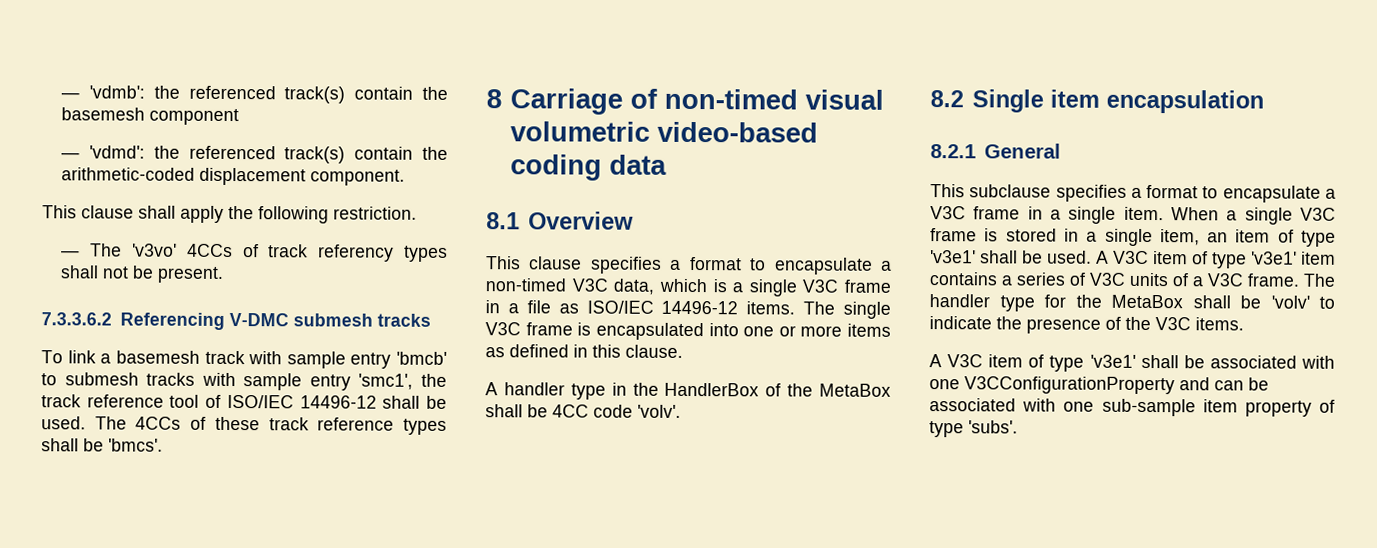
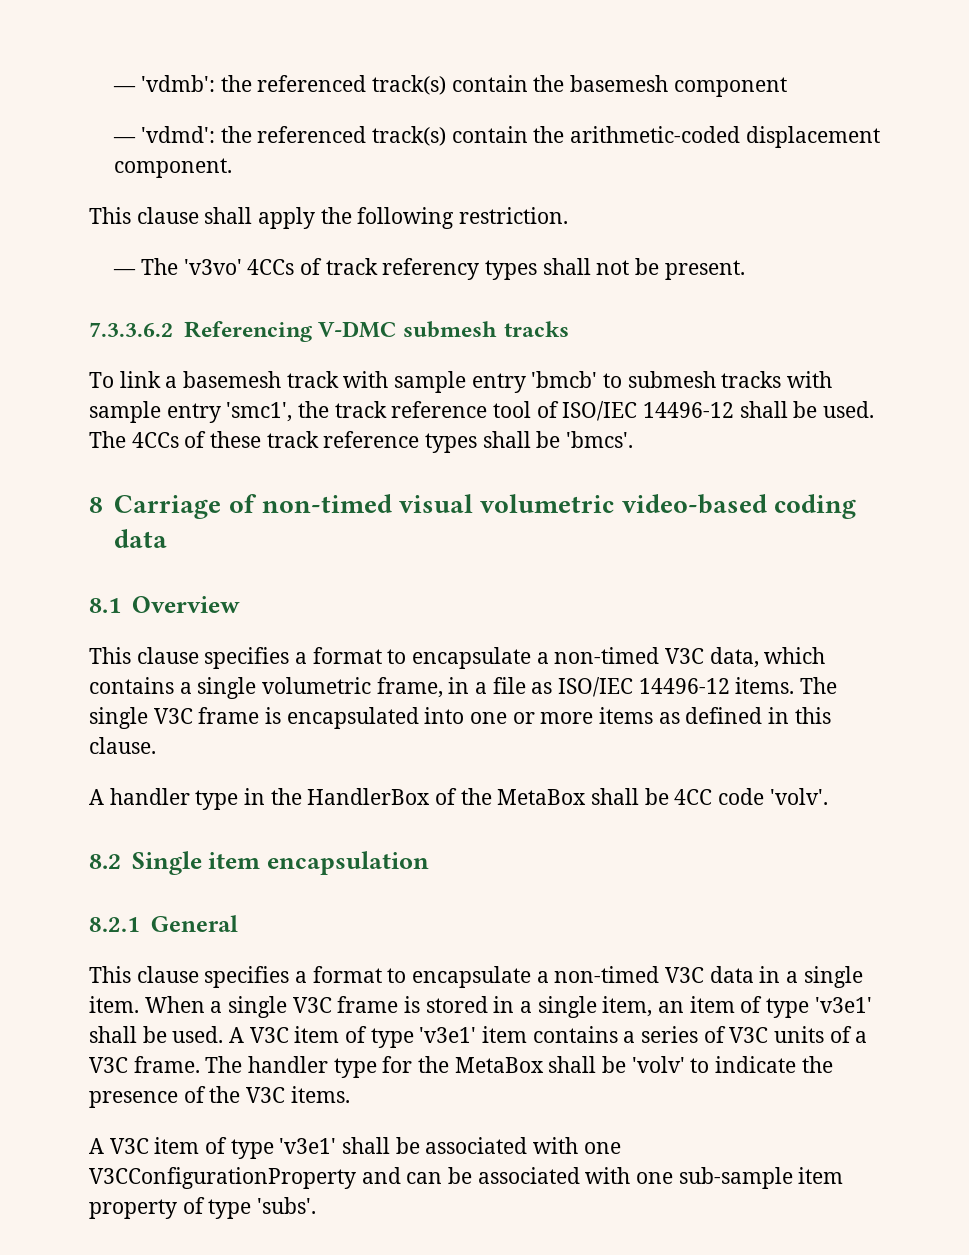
- This clause specifies a format to encapsulate a non-timed V3C data, which is a single V3C frame in a file as ISO/IEC 14496-12 items.
+ This clause specifies a format to encapsulate a non-timed V3C data, which contains a single volumetric frame, in a file as ISO/IEC 14496-12 items.
- This subclause specifies a format to encapsulate a V3C frame in a single item.
+ This clause specifies a format to encapsulate a non-timed V3C data in a single item.

